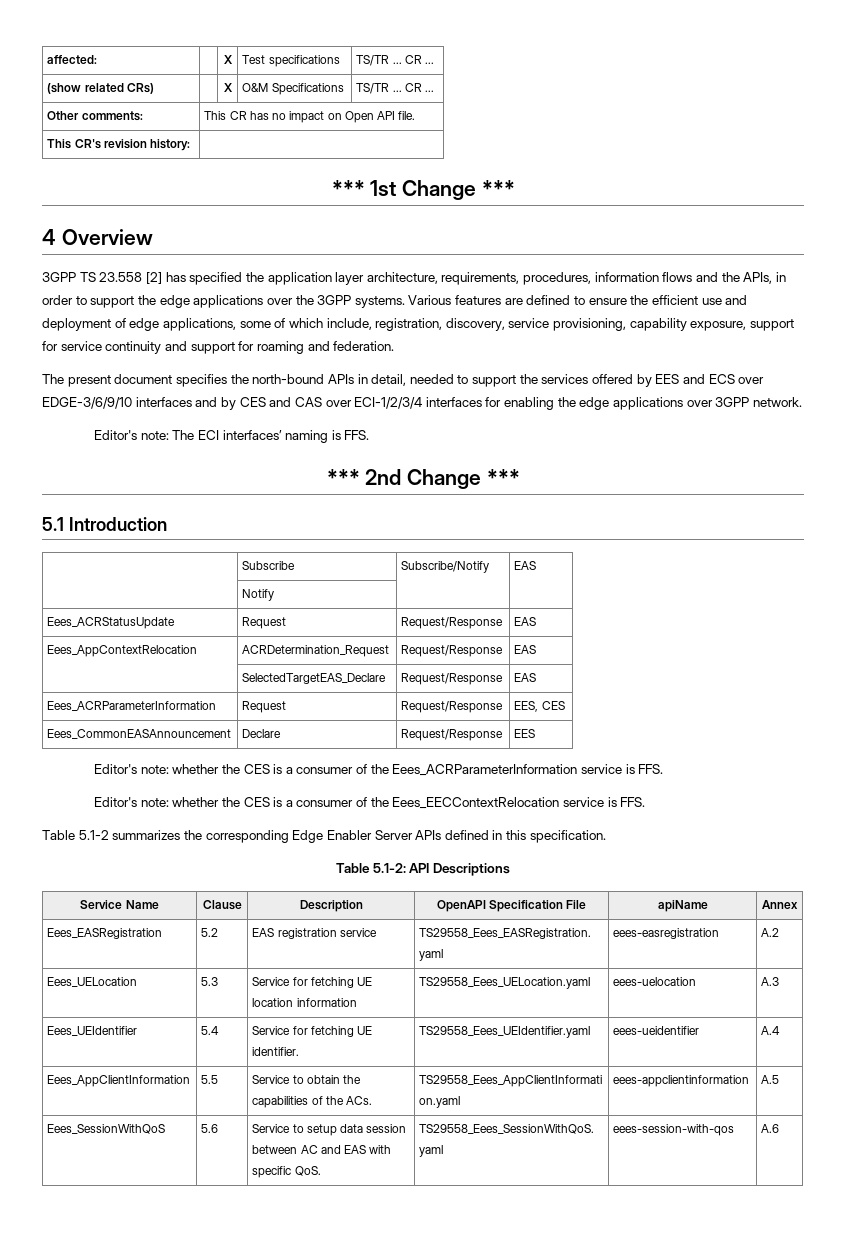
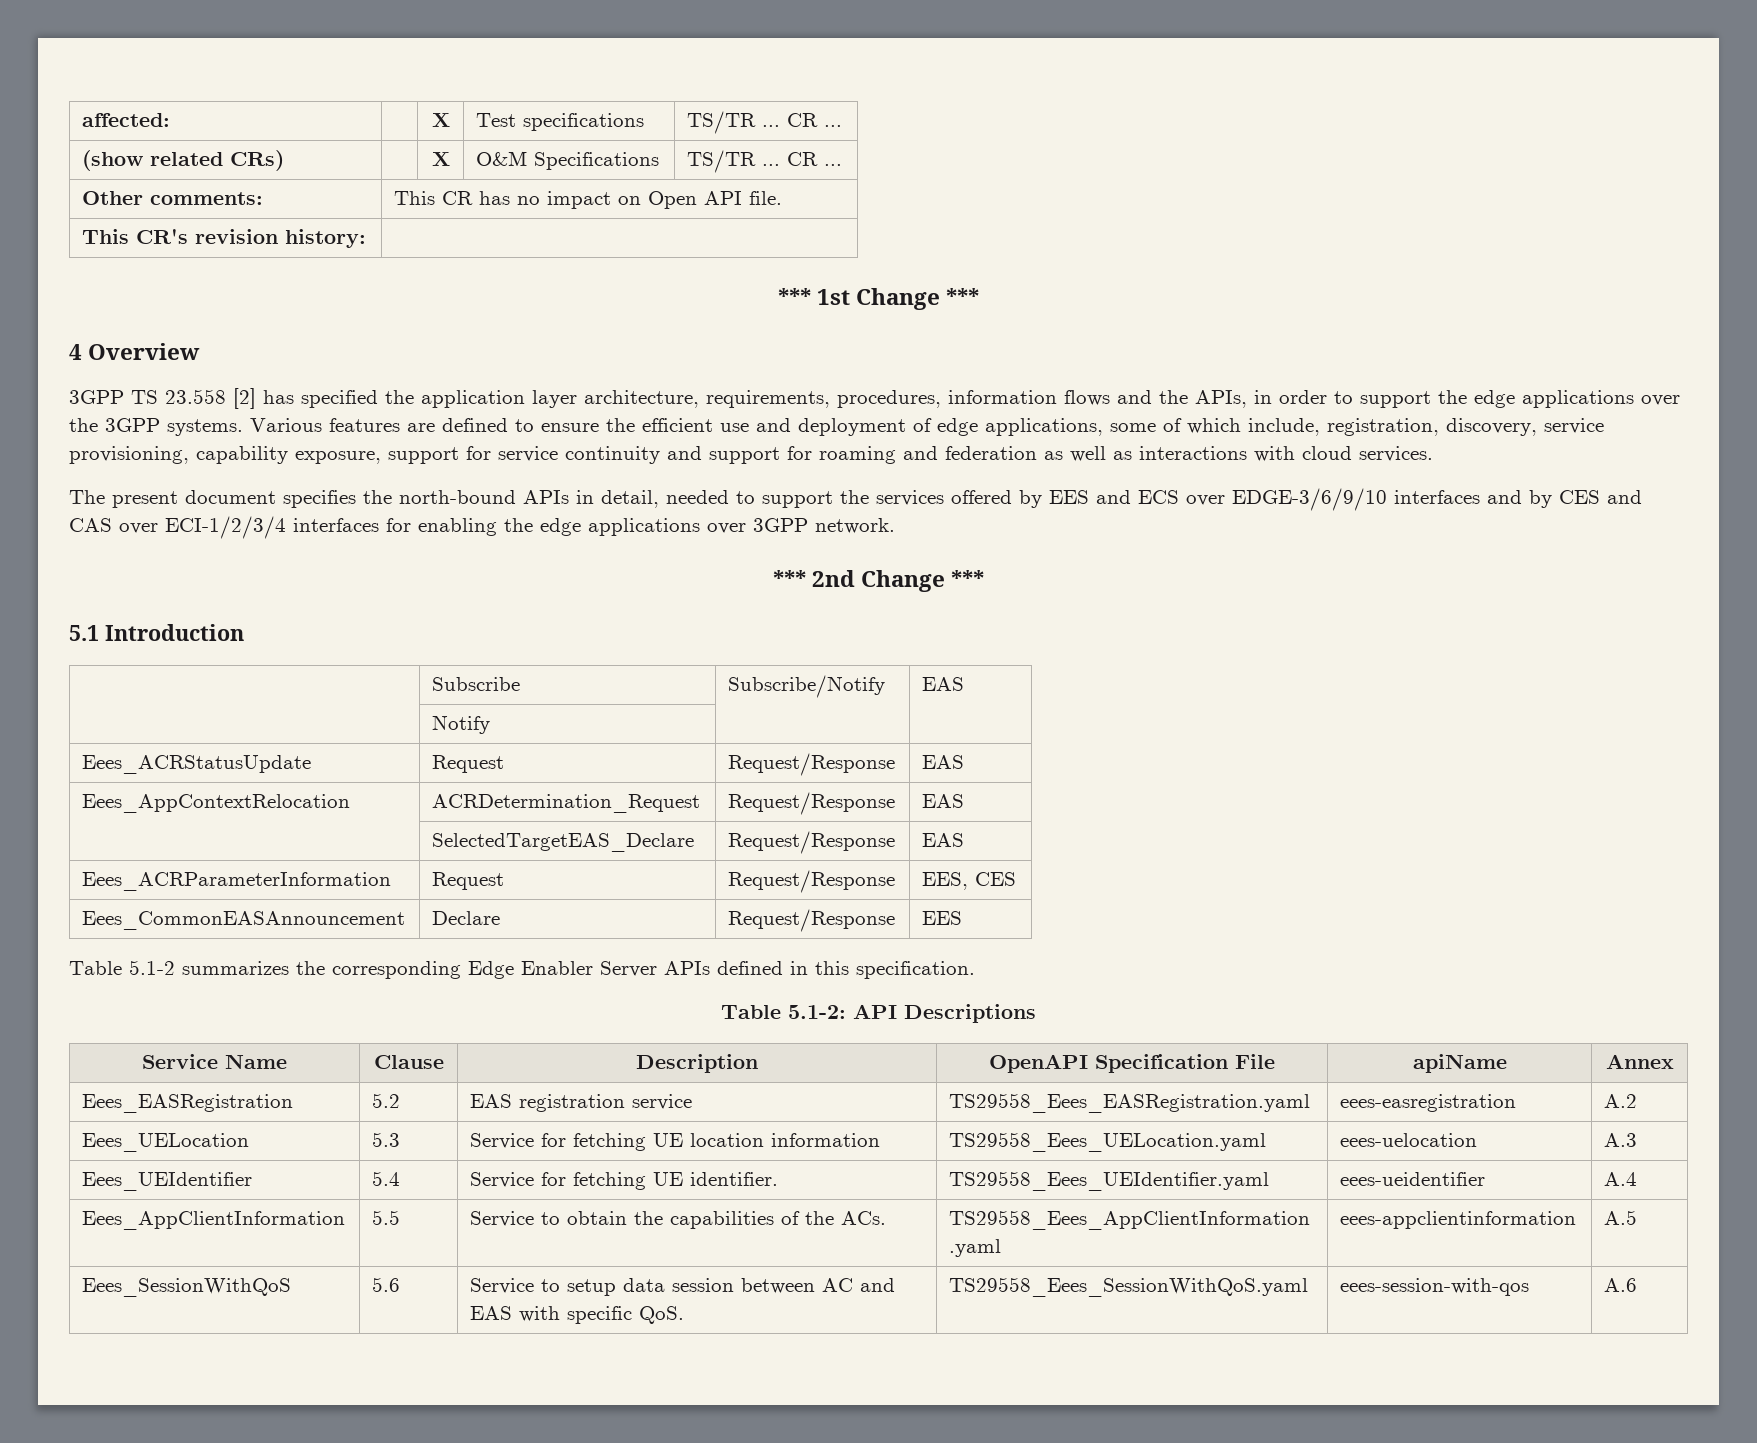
- Various features are defined to ensure the efficient use and deployment of edge applications, some of which include, registration, discovery, service provisioning, capability exposure, support for service continuity and support for roaming and federation.
+ Various features are defined to ensure the efficient use and deployment of edge applications, some of which include, registration, discovery, service provisioning, capability exposure, support for service continuity and support for roaming and federation as well as interactions with cloud services.
- Editor's note: The ECI interfaces’ naming is FFS.
- Editor's note: whether the CES is a consumer of the Eees_ACRParameterInformation service is FFS.
- Editor's note: whether the CES is a consumer of the Eees_EECContextRelocation service is FFS.

